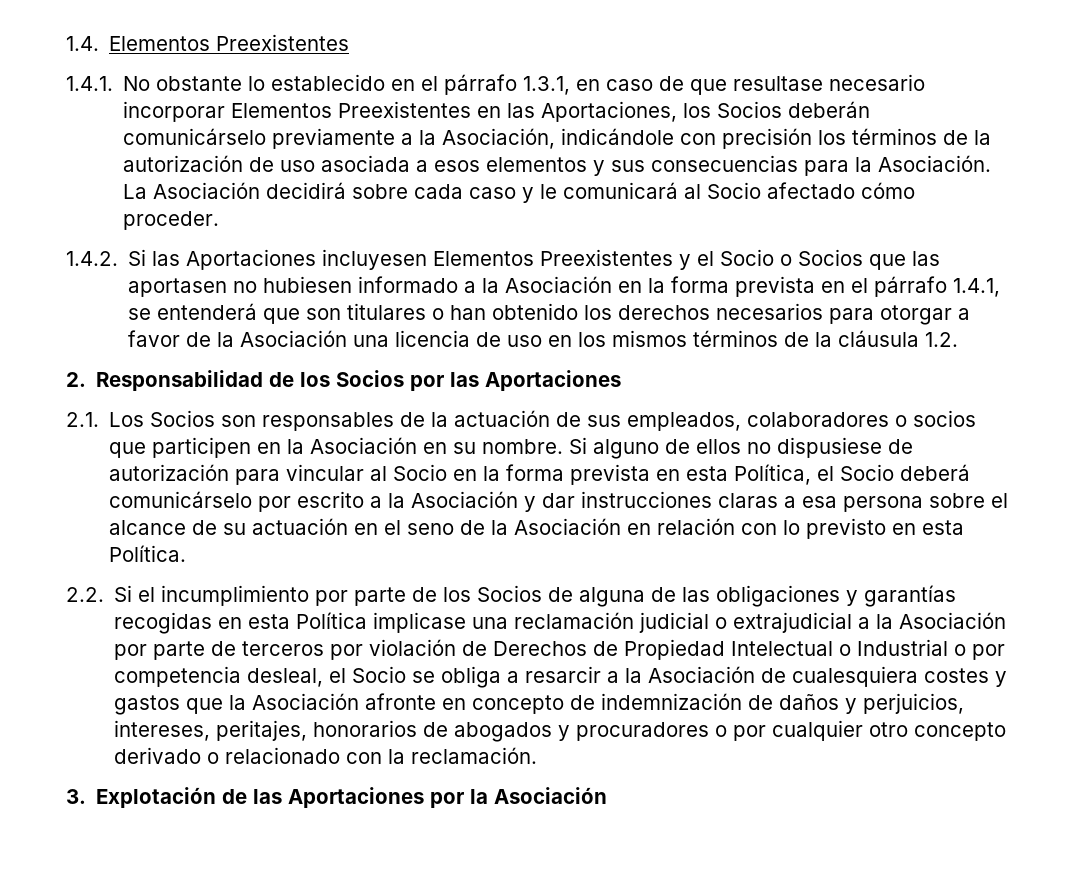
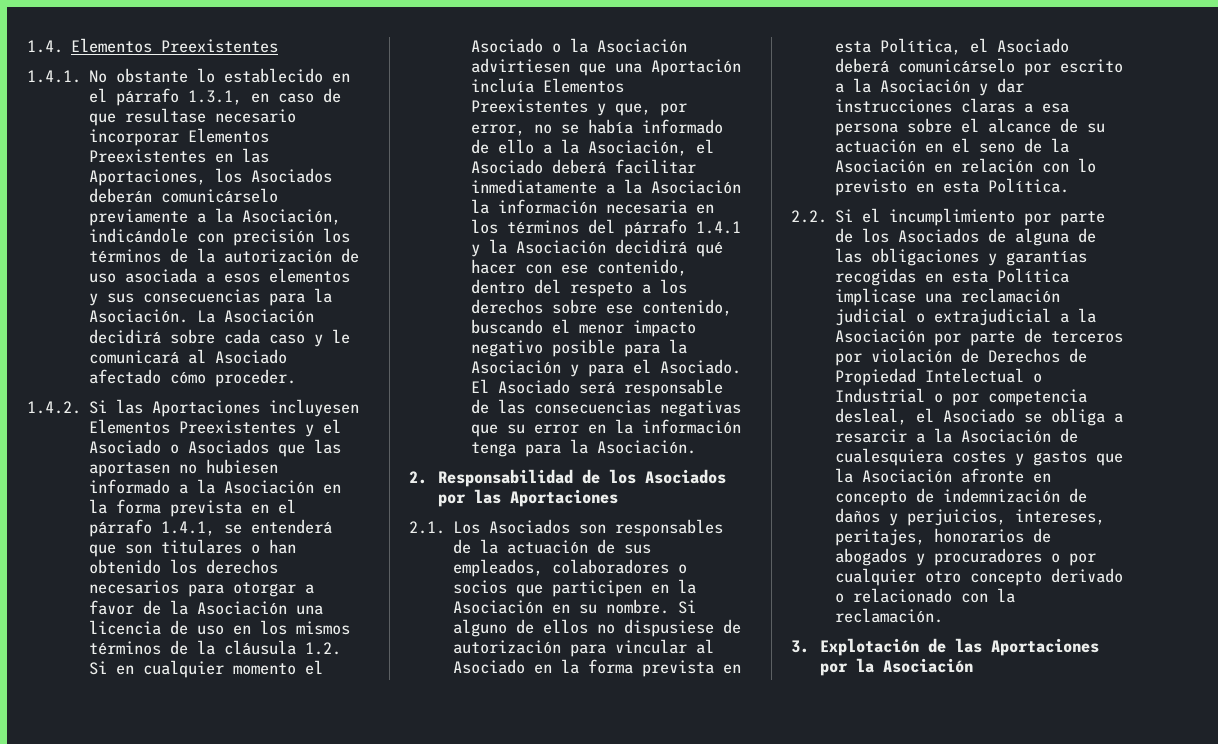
- 1.4.1. No obstante lo establecido en el párrafo 1.3.1, en caso de que resultase necesario incorporar Elementos Preexistentes en las Aportaciones, los Socios deberán comunicárselo previamente a la Asociación, indicándole con precisión los términos de la autorización de uso asociada a esos elementos y sus consecuencias para la Asociación.
+ 1.4.1. No obstante lo establecido en el párrafo 1.3.1, en caso de que resultase necesario incorporar Elementos Preexistentes en las Aportaciones, los Asociados deberán comunicárselo previamente a la Asociación, indicándole con precisión los términos de la autorización de uso asociada a esos elementos y sus consecuencias para la Asociación.
- La Asociación decidirá sobre cada caso y le comunicará al Socio afectado cómo proceder.
+ La Asociación decidirá sobre cada caso y le comunicará al Asociado afectado cómo proceder.
- 1.4.2. Si las Aportaciones incluyesen Elementos Preexistentes y el Socio o Socios que las aportasen no hubiesen informado a la Asociación en la forma prevista en el párrafo 1.4.1, se entenderá que son titulares o han obtenido los derechos necesarios para otorgar a favor de la Asociación una licencia de uso en los mismos términos de la cláusula 1.2.
+ 1.4.2. Si las Aportaciones incluyesen Elementos Preexistentes y el Asociado o Asociados que las aportasen no hubiesen informado a la Asociación en la forma prevista en el párrafo 1.4.1, se entenderá que son titulares o han obtenido los derechos necesarios para otorgar a favor de la Asociación una licencia de uso en los mismos términos de la cláusula 1.2. Si en cualquier momento el Asociado o la Asociación advirtiesen que una Aportación incluía Elementos Preexistentes y que, por error, no se había informado de ello a la Asociación, el Asociado deberá facilitar inmediatamente a la Asociación la información necesaria en los términos del párrafo 1.4.1 y la Asociación decidirá qué hacer con ese contenido, dentro del respeto a los derechos sobre ese contenido, buscando el menor impacto negativo posible para la Asociación y para el Asociado. El Asociado será responsable de las consecuencias negativas que su error en la información tenga para la Asociación.
- 2. Responsabilidad de los Socios por las Aportaciones
+ 2. Responsabilidad de los Asociados por las Aportaciones
- 2.1. Los Socios son responsables de la actuación de sus empleados, colaboradores o socios que participen en la Asociación en su nombre.
+ 2.1. Los Asociados son responsables de la actuación de sus empleados, colaboradores o socios que participen en la Asociación en su nombre.
- Si alguno de ellos no dispusiese de autorización para vincular al Socio en la forma prevista en esta Política, el Socio deberá comunicárselo por escrito a la Asociación y dar instrucciones claras a esa persona sobre el alcance de su actuación en el seno de la Asociación en relación con lo previsto en esta Política.
+ Si alguno de ellos no dispusiese de autorización para vincular al Asociado en la forma prevista en esta Política, el Asociado deberá comunicárselo por escrito a la Asociación y dar instrucciones claras a esa persona sobre el alcance de su actuación en el seno de la Asociación en relación con lo previsto en esta Política.
- 2.2. Si el incumplimiento por parte de los Socios de alguna de las obligaciones y garantías recogidas en esta Política implicase una reclamación judicial o extrajudicial a la Asociación por parte de terceros por violación de Derechos de Propiedad Intelectual o Industrial o por competencia desleal, el Socio se obliga a resarcir a la Asociación de cualesquiera costes y gastos que la Asociación afronte en concepto de indemnización de daños y perjuicios, intereses, peritajes, honorarios de abogados y procuradores o por cualquier otro concepto derivado o relacionado con la reclamación.
+ 2.2. Si el incumplimiento por parte de los Asociados de alguna de las obligaciones y garantías recogidas en esta Política implicase una reclamación judicial o extrajudicial a la Asociación por parte de terceros por violación de Derechos de Propiedad Intelectual o Industrial o por competencia desleal, el Asociado se obliga a resarcir a la Asociación de cualesquiera costes y gastos que la Asociación afronte en concepto de indemnización de daños y perjuicios, intereses, peritajes, honorarios de abogados y procuradores o por cualquier otro concepto derivado o relacionado con la reclamación.

